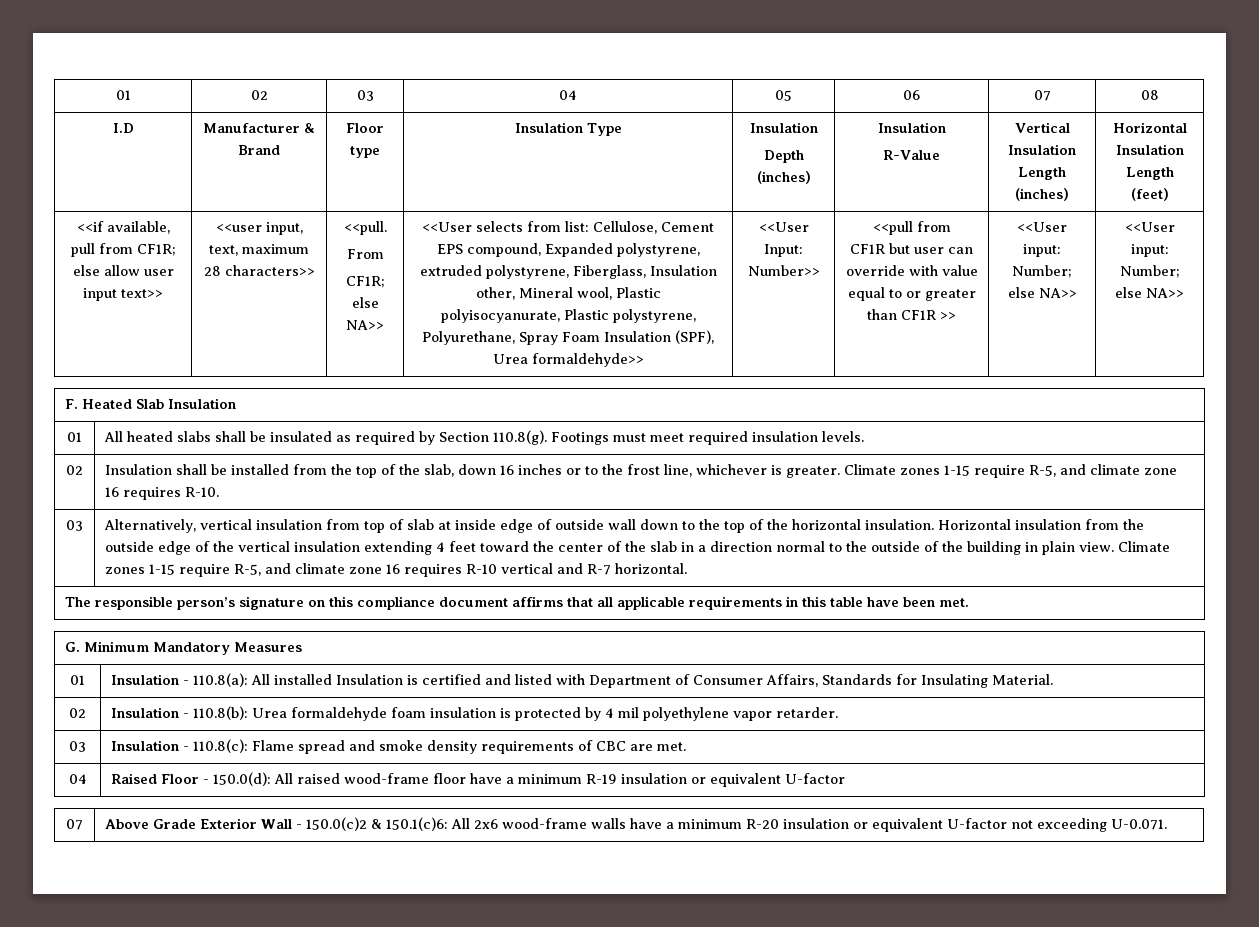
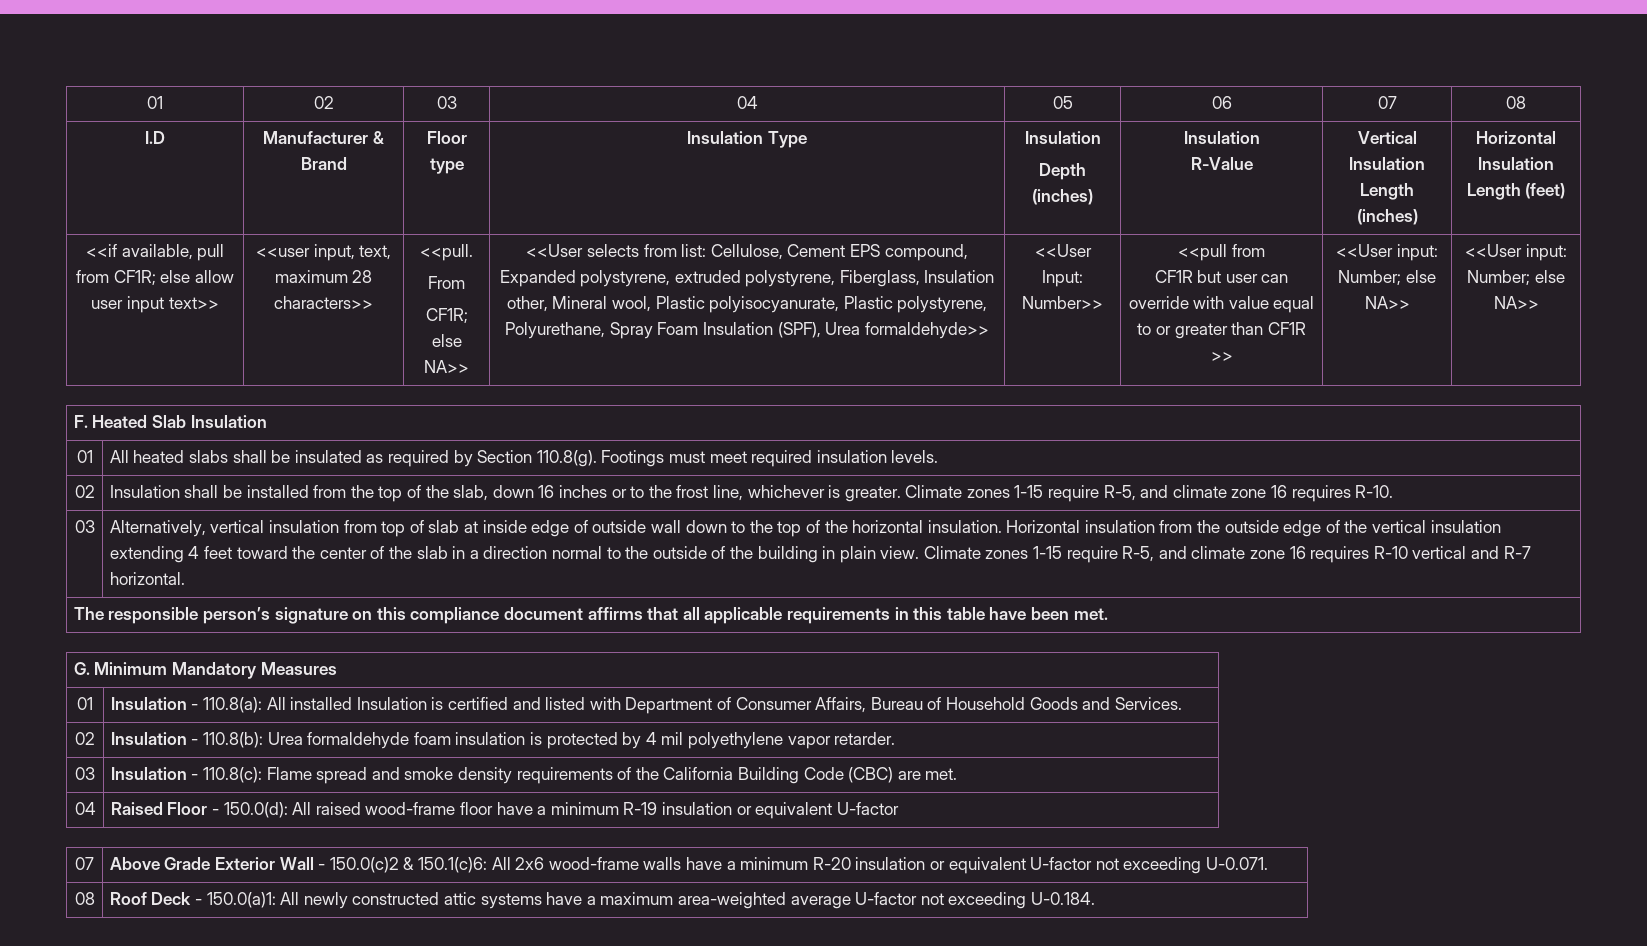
- 01 | Insulation - 110.8(a): All installed Insulation is certified and listed with Department of Consumer Affairs, Standards for Insulating Material.
+ 01 | Insulation - 110.8(a): All installed Insulation is certified and listed with Department of Consumer Affairs, Bureau of Household Goods and Services.
- 03 | Insulation - 110.8(c): Flame spread and smoke density requirements of CBC are met.
+ 03 | Insulation - 110.8(c): Flame spread and smoke density requirements of the California Building Code (CBC) are met.
+ 08 | Roof Deck - 150.0(a)1: All newly constructed attic systems have a maximum area-weighted average U-factor not exceeding U-0.184.

